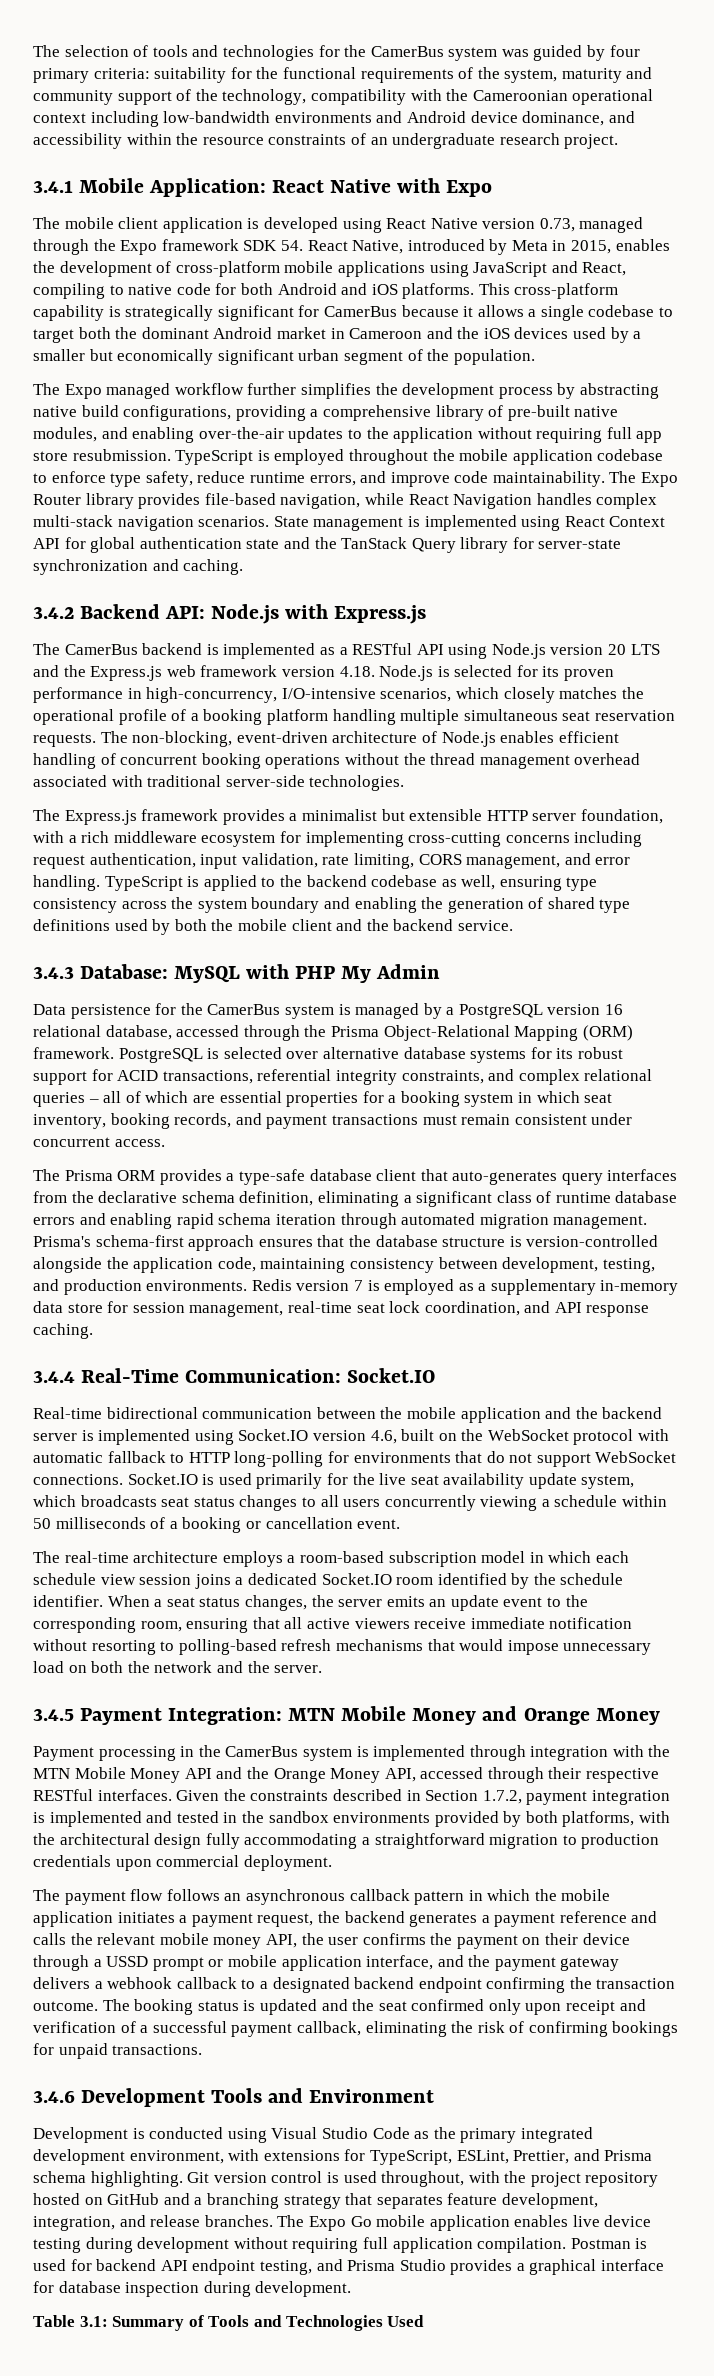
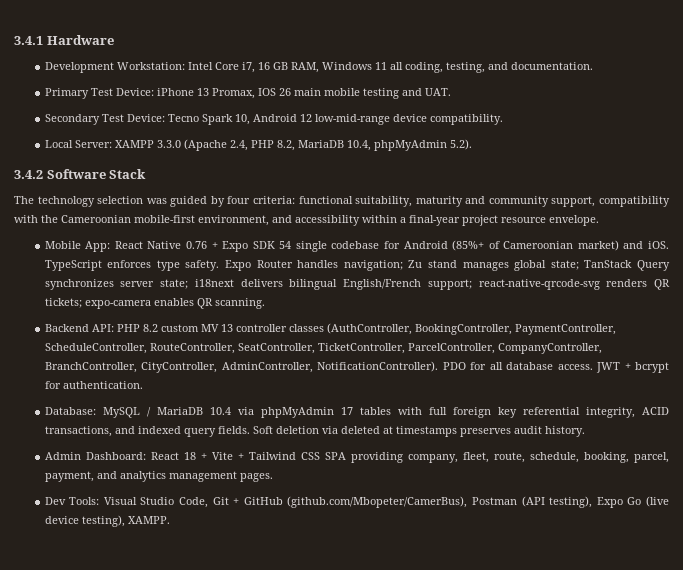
- The selection of tools and technologies for the CamerBus system was guided by four primary criteria: suitability for the functional requirements of the system, maturity and community support of the technology, compatibility with the Cameroonian operational context including low-bandwidth environments and Android device dominance, and accessibility within the resource constraints of an undergraduate research project.
- 3.4.1 Mobile Application: React Native with Expo
- The mobile client application is developed using React Native version 0.73, managed through the Expo framework SDK 54. React Native, introduced by Meta in 2015, enables the development of cross-platform mobile applications using JavaScript and React, compiling to native code for both Android and iOS platforms. This cross-platform capability is strategically significant for CamerBus because it allows a single codebase to target both the dominant Android market in Cameroon and the iOS devices used by a smaller but economically significant urban segment of the population.
- The Expo managed workflow further simplifies the development process by abstracting native build configurations, providing a comprehensive library of pre-built native modules, and enabling over-the-air updates to the application without requiring full app store resubmission. TypeScript is employed throughout the mobile application codebase to enforce type safety, reduce runtime errors, and improve code maintainability. The Expo Router library provides file-based navigation, while React Navigation handles complex multi-stack navigation scenarios. State management is implemented using React Context API for global authentication state and the TanStack Query library for server-state synchronization and caching.
- 3.4.2 Backend API: Node.js with Express.js
- The CamerBus backend is implemented as a RESTful API using Node.js version 20 LTS and the Express.js web framework version 4.18. Node.js is selected for its proven performance in high-concurrency, I/O-intensive scenarios, which closely matches the operational profile of a booking platform handling multiple simultaneous seat reservation requests. The non-blocking, event-driven architecture of Node.js enables efficient handling of concurrent booking operations without the thread management overhead associated with traditional server-side technologies.
- The Express.js framework provides a minimalist but extensible HTTP server foundation, with a rich middleware ecosystem for implementing cross-cutting concerns including request authentication, input validation, rate limiting, CORS management, and error handling. TypeScript is applied to the backend codebase as well, ensuring type consistency across the system boundary and enabling the generation of shared type definitions used by both the mobile client and the backend service.
- 3.4.3 Database: MySQL with PHP My Admin
- Data persistence for the CamerBus system is managed by a PostgreSQL version 16 relational database, accessed through the Prisma Object-Relational Mapping (ORM) framework. PostgreSQL is selected over alternative database systems for its robust support for ACID transactions, referential integrity constraints, and complex relational queries – all of which are essential properties for a booking system in which seat inventory, booking records, and payment transactions must remain consistent under concurrent access.
- The Prisma ORM provides a type-safe database client that auto-generates query interfaces from the declarative schema definition, eliminating a significant class of runtime database errors and enabling rapid schema iteration through automated migration management. Prisma's schema-first approach ensures that the database structure is version-controlled alongside the application code, maintaining consistency between development, testing, and production environments. Redis version 7 is employed as a supplementary in-memory data store for session management, real-time seat lock coordination, and API response caching.
- 3.4.4 Real-Time Communication: Socket.IO
- Real-time bidirectional communication between the mobile application and the backend server is implemented using Socket.IO version 4.6, built on the WebSocket protocol with automatic fallback to HTTP long-polling for environments that do not support WebSocket connections. Socket.IO is used primarily for the live seat availability update system, which broadcasts seat status changes to all users concurrently viewing a schedule within 50 milliseconds of a booking or cancellation event.
- The real-time architecture employs a room-based subscription model in which each schedule view session joins a dedicated Socket.IO room identified by the schedule identifier. When a seat status changes, the server emits an update event to the corresponding room, ensuring that all active viewers receive immediate notification without resorting to polling-based refresh mechanisms that would impose unnecessary load on both the network and the server.
- 3.4.5 Payment Integration: MTN Mobile Money and Orange Money
- Payment processing in the CamerBus system is implemented through integration with the MTN Mobile Money API and the Orange Money API, accessed through their respective RESTful interfaces. Given the constraints described in Section 1.7.2, payment integration is implemented and tested in the sandbox environments provided by both platforms, with the architectural design fully accommodating a straightforward migration to production credentials upon commercial deployment.
- The payment flow follows an asynchronous callback pattern in which the mobile application initiates a payment request, the backend generates a payment reference and calls the relevant mobile money API, the user confirms the payment on their device through a USSD prompt or mobile application interface, and the payment gateway delivers a webhook callback to a designated backend endpoint confirming the transaction outcome. The booking status is updated and the seat confirmed only upon receipt and verification of a successful payment callback, eliminating the risk of confirming bookings for unpaid transactions.
- 3.4.6 Development Tools and Environment
- Development is conducted using Visual Studio Code as the primary integrated development environment, with extensions for TypeScript, ESLint, Prettier, and Prisma schema highlighting. Git version control is used throughout, with the project repository hosted on GitHub and a branching strategy that separates feature development, integration, and release branches. The Expo Go mobile application enables live device testing during development without requiring full application compilation. Postman is used for backend API endpoint testing, and Prisma Studio provides a graphical interface for database inspection during development.
- Table 3.1: Summary of Tools and Technologies Used
+ 3.4.1 Hardware
+ Development Workstation: Intel Core i7, 16 GB RAM, Windows 11 all coding, testing, and documentation.
+ Primary Test Device: iPhone 13 Promax, IOS 26 main mobile testing and UAT.
+ Secondary Test Device: Tecno Spark 10, Android 12 low-mid-range device compatibility.
+ Local Server: XAMPP 3.3.0 (Apache 2.4, PHP 8.2, MariaDB 10.4, phpMyAdmin 5.2).
+ 3.4.2 Software Stack
+ The technology selection was guided by four criteria: functional suitability, maturity and community support, compatibility with the Cameroonian mobile-first environment, and accessibility within a final-year project resource envelope.
+ Mobile App: React Native 0.76 + Expo SDK 54 single codebase for Android (85%+ of Cameroonian market) and iOS. TypeScript enforces type safety. Expo Router handles navigation; Zu stand manages global state; TanStack Query synchronizes server state; i18next delivers bilingual English/French support; react-native-qrcode-svg renders QR tickets; expo-camera enables QR scanning.
+ Backend API: PHP 8.2 custom MV 13 controller classes (AuthController, BookingController, PaymentController, ScheduleController, RouteController, SeatController, TicketController, ParcelController, CompanyController, BranchController, CityController, AdminController, NotificationController). PDO for all database access. JWT + bcrypt for authentication.
+ Database: MySQL / MariaDB 10.4 via phpMyAdmin 17 tables with full foreign key referential integrity, ACID transactions, and indexed query fields. Soft deletion via deleted at timestamps preserves audit history.
+ Admin Dashboard: React 18 + Vite + Tailwind CSS SPA providing company, fleet, route, schedule, booking, parcel, payment, and analytics management pages.
+ Dev Tools: Visual Studio Code, Git + GitHub (github.com/Mbopeter/CamerBus), Postman (API testing), Expo Go (live device testing), XAMPP.

